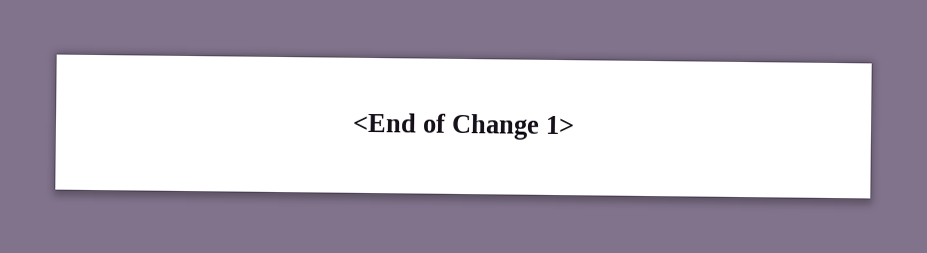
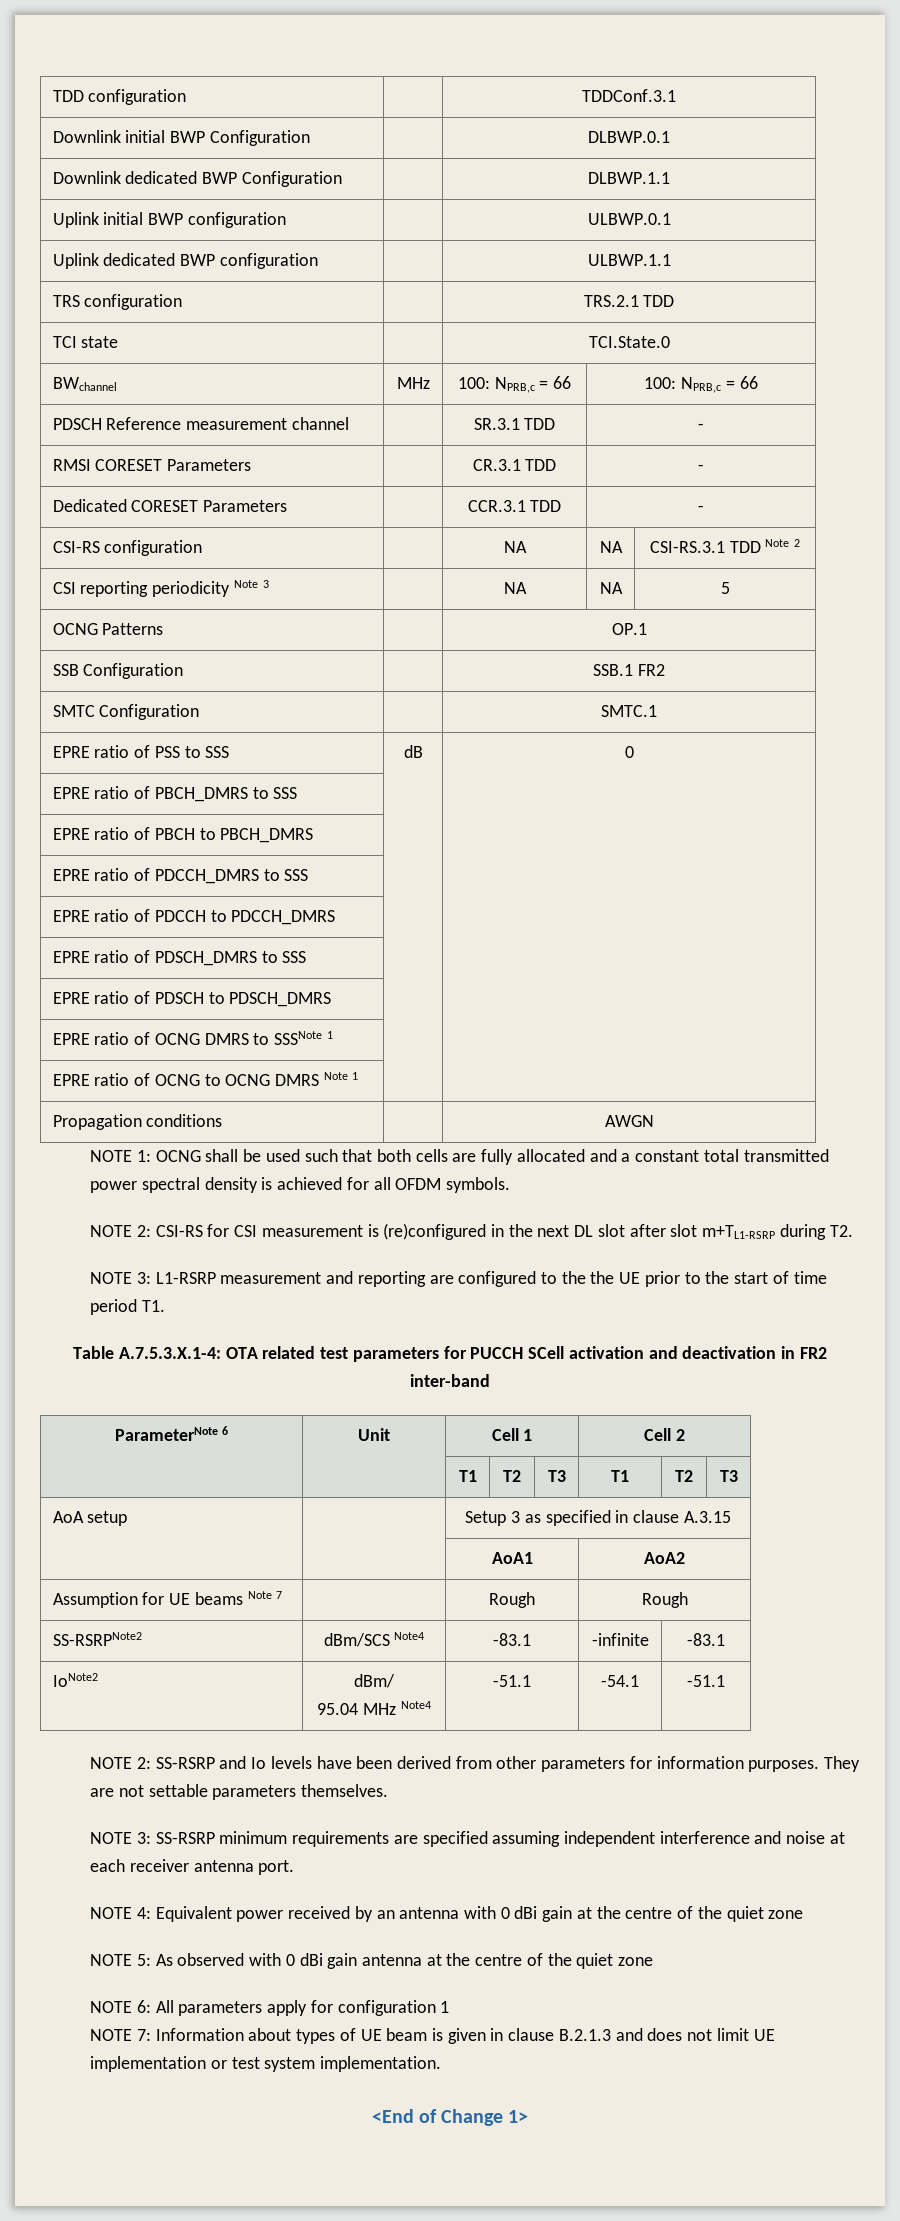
+ TDD configuration | | TDDConf.3.1
+ Downlink initial BWP Configuration | | DLBWP.0.1
+ Downlink dedicated BWP Configuration | | DLBWP.1.1
+ Uplink initial BWP configuration | | ULBWP.0.1
+ Uplink dedicated BWP configuration | | ULBWP.1.1
+ TRS configuration | | TRS.2.1 TDD
+ TCI state | | TCI.State.0
+ BWchannel | MHz | 100: NPRB,c = 66 | 100: NPRB,c = 66
+ PDSCH Reference measurement channel | | SR.3.1 TDD | -
+ RMSI CORESET Parameters | | CR.3.1 TDD | -
+ Dedicated CORESET Parameters | | CCR.3.1 TDD | -
+ CSI-RS configuration | | NA | NA | CSI-RS.3.1 TDD Note 2
+ CSI reporting periodicity Note 3 | | NA | NA | 5
+ OCNG Patterns | | OP.1
+ SSB Configuration | | SSB.1 FR2
+ SMTC Configuration | | SMTC.1
+ EPRE ratio of PSS to SSS | dB | 0
+ EPRE ratio of PBCH_DMRS to SSS | |
+ EPRE ratio of PBCH to PBCH_DMRS | |
+ EPRE ratio of PDCCH_DMRS to SSS | |
+ EPRE ratio of PDCCH to PDCCH_DMRS | |
+ EPRE ratio of PDSCH_DMRS to SSS | |
+ EPRE ratio of PDSCH to PDSCH_DMRS | |
+ EPRE ratio of OCNG DMRS to SSSNote 1 | |
+ EPRE ratio of OCNG to OCNG DMRS Note 1 | |
+ Propagation conditions | | AWGN
+ NOTE 1: OCNG shall be used such that both cells are fully allocated and a constant total transmitted power spectral density is achieved for all OFDM symbols.
+ NOTE 2: CSI-RS for CSI measurement is (re)configured in the next DL slot after slot m+TL1-RSRP during T2.
+ NOTE 3: L1-RSRP measurement and reporting are configured to the the UE prior to the start of time period T1.
+ Table A.7.5.3.X.1-4: OTA related test parameters for PUCCH SCell activation and deactivation in FR2 inter-band
+ ParameterNote 6 | Unit | Cell 1 | Cell 2
+ | | T1 | T2 | T3 | T1 | T2 | T3
+ AoA setup | | Setup 3 as specified in clause A.3.15
+ | | AoA1 | AoA2
+ Assumption for UE beams Note 7 | | Rough | Rough
+ SS-RSRPNote2 | dBm/SCS Note4 | -83.1 | -infinite | -83.1
+ IoNote2 | dBm/
+ 95.04 MHz Note4 | -51.1 | -54.1 | -51.1
+ NOTE 2: SS-RSRP and Io levels have been derived from other parameters for information purposes. They are not settable parameters themselves.
+ NOTE 3: SS-RSRP minimum requirements are specified assuming independent interference and noise at each receiver antenna port.
+ NOTE 4: Equivalent power received by an antenna with 0 dBi gain at the centre of the quiet zone
+ NOTE 5: As observed with 0 dBi gain antenna at the centre of the quiet zone
+ NOTE 6: All parameters apply for configuration 1
+ NOTE 7: Information about types of UE beam is given in clause B.2.1.3 and does not limit UE implementation or test system implementation.

